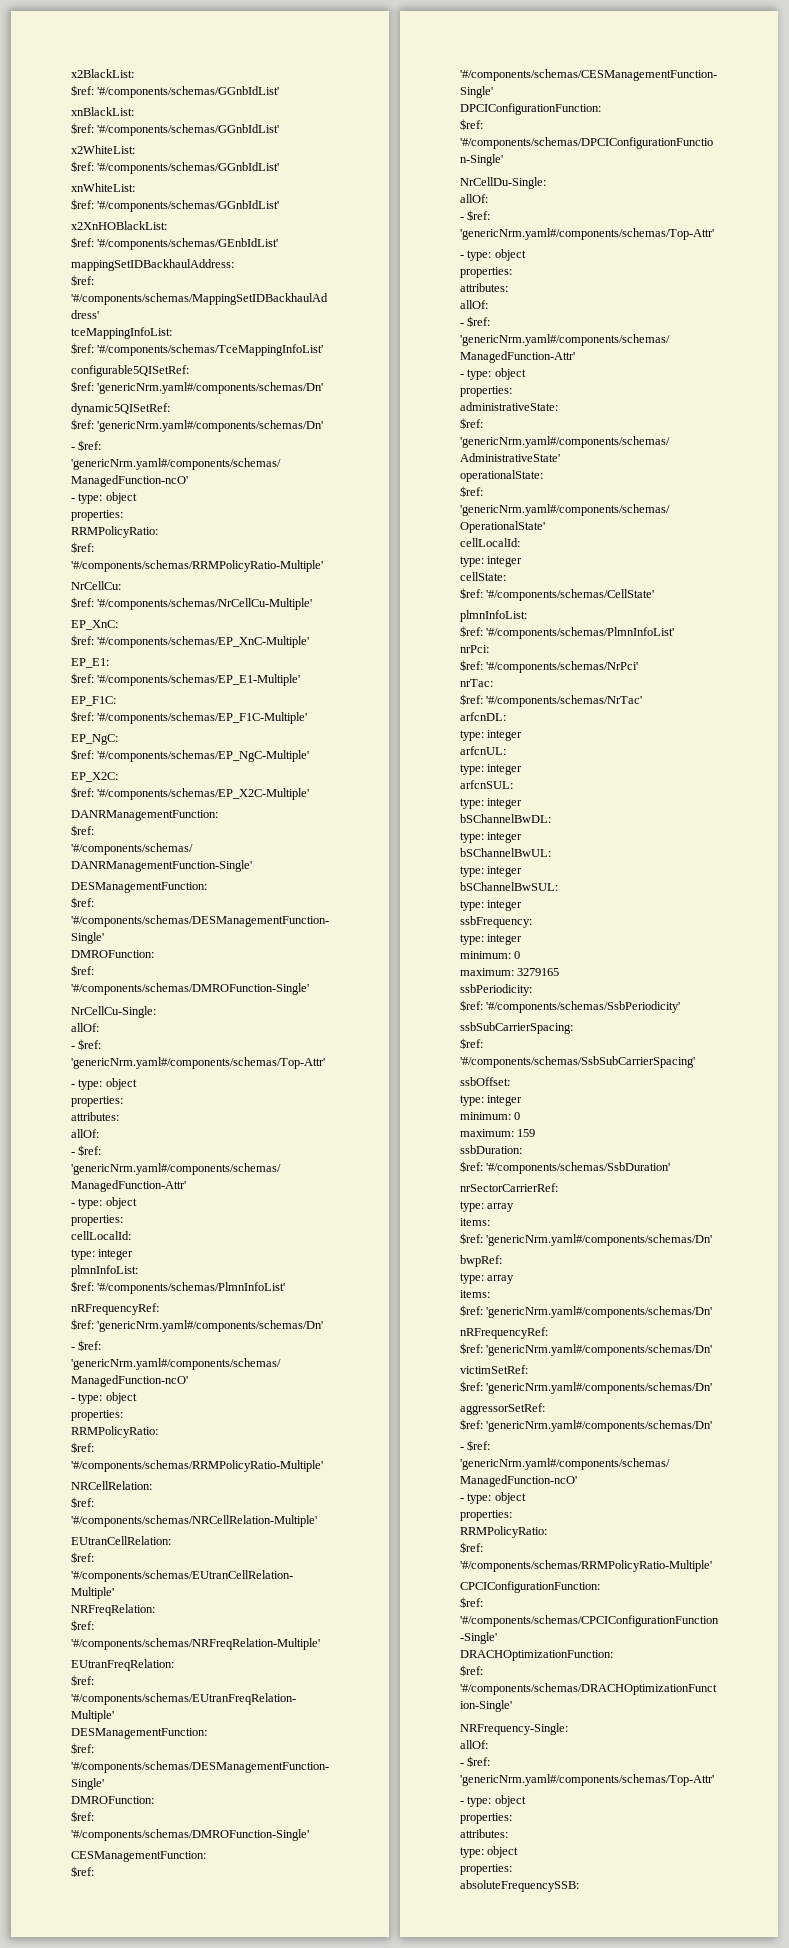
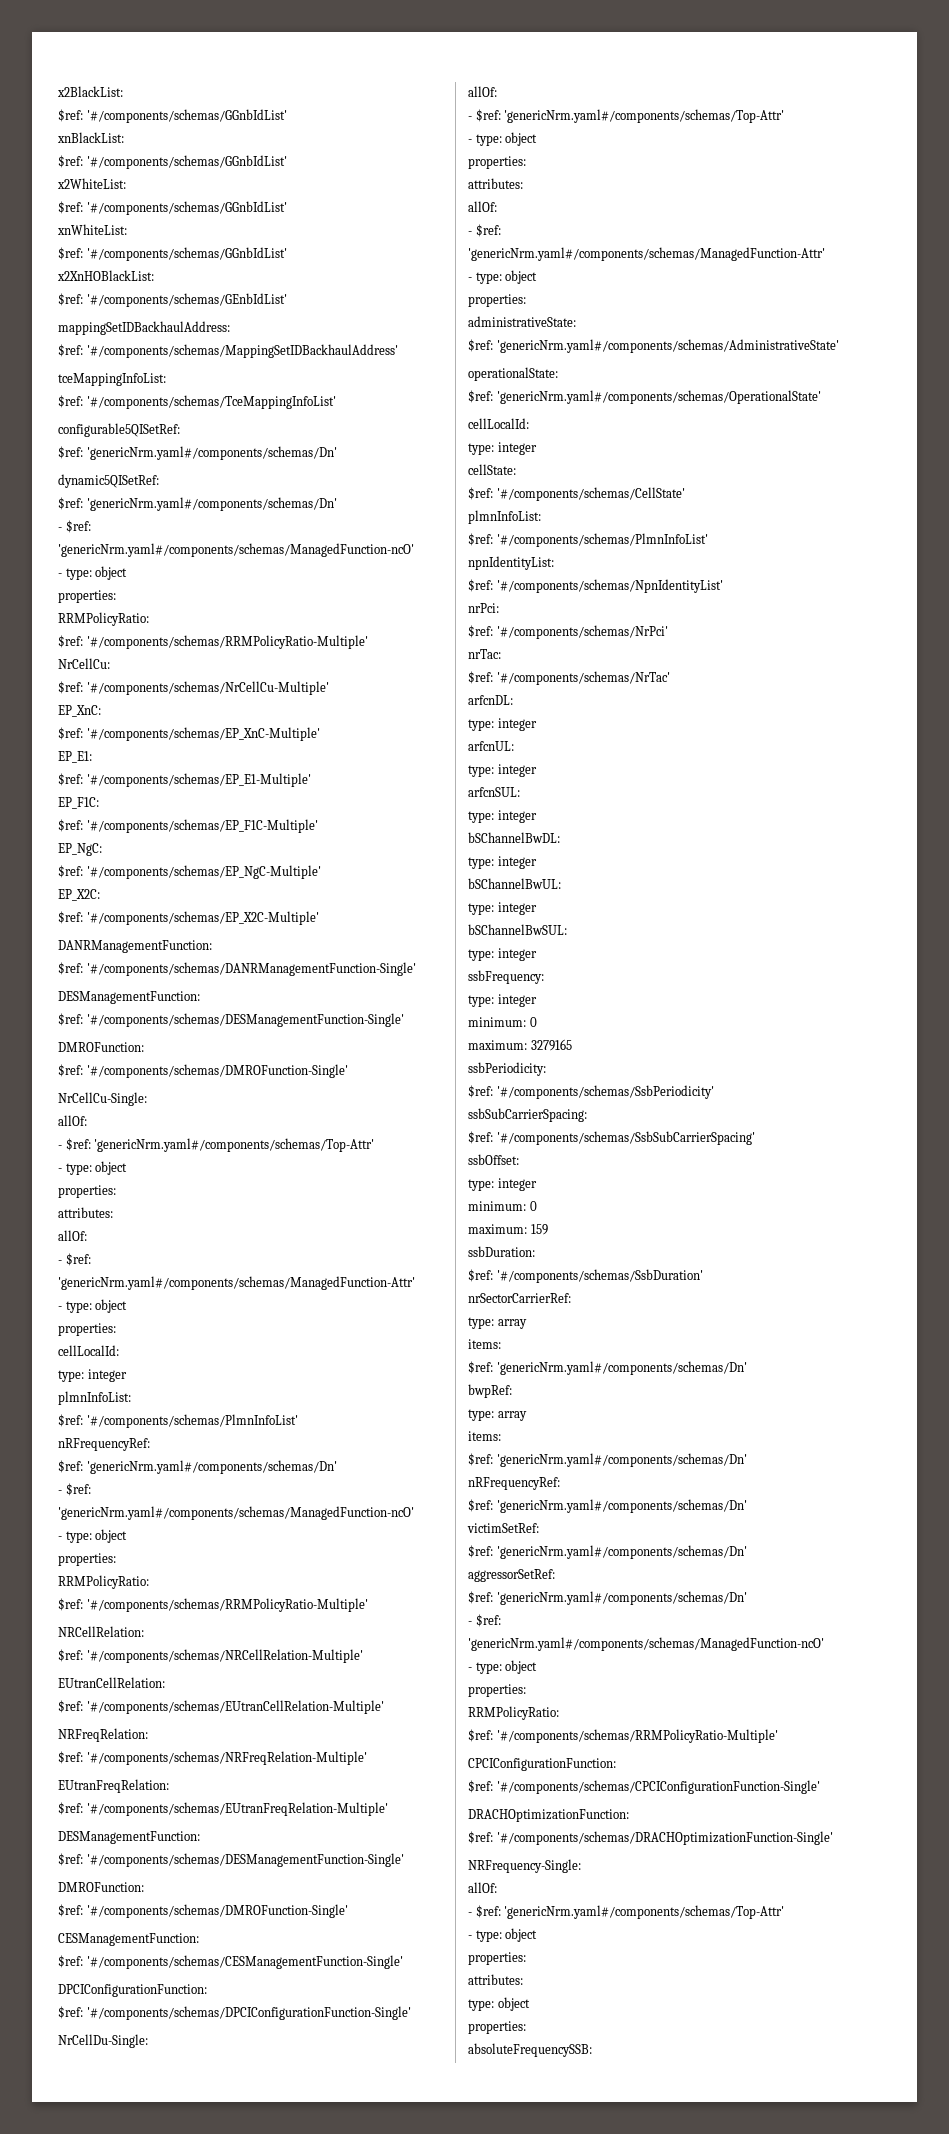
+ npnIdentityList:
+ $ref: '#/components/schemas/NpnIdentityList'

